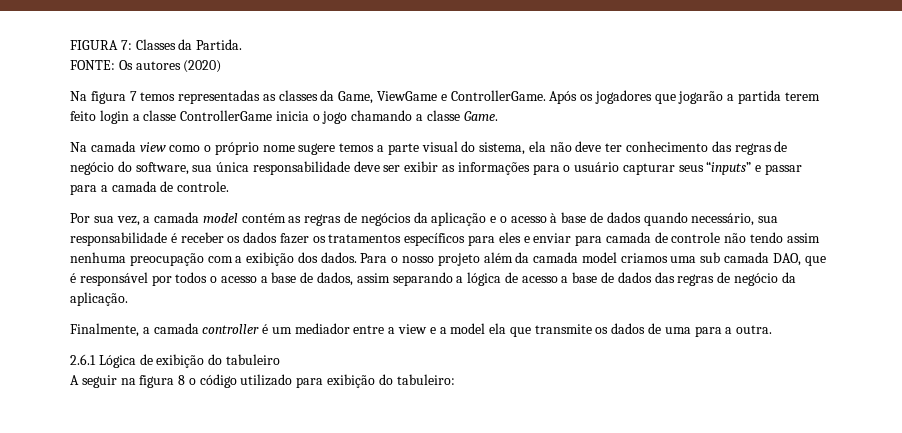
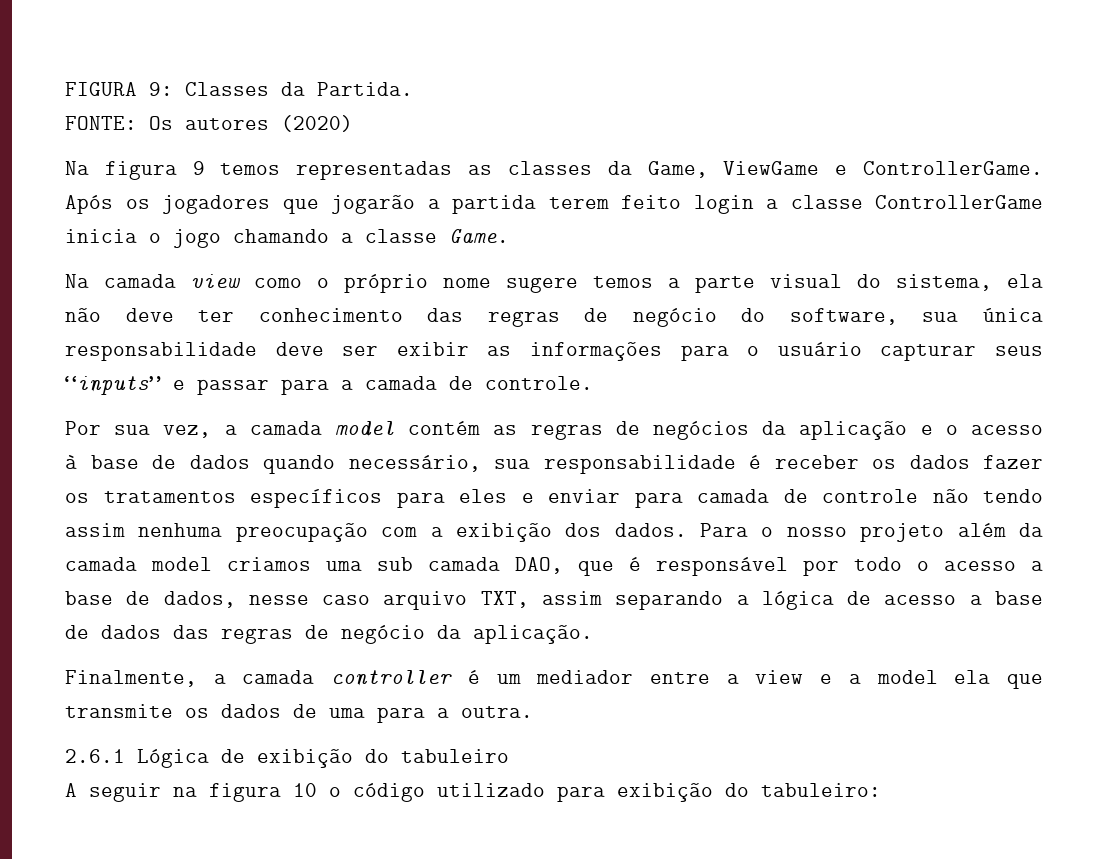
- FIGURA 7: Classes da Partida.
+ FIGURA 9: Classes da Partida.
- Na figura 7 temos representadas as classes da Game, ViewGame e ControllerGame.
+ Na figura 9 temos representadas as classes da Game, ViewGame e ControllerGame.
- Para o nosso projeto além da camada model criamos uma sub camada DAO, que é responsável por todos o acesso a base de dados, assim separando a lógica de acesso a base de dados das regras de negócio da aplicação.
+ Para o nosso projeto além da camada model criamos uma sub camada DAO, que é responsável por todo o acesso a base de dados, nesse caso arquivo TXT, assim separando a lógica de acesso a base de dados das regras de negócio da aplicação.
- A seguir na figura 8 o código utilizado para exibição do tabuleiro:
+ A seguir na figura 10 o código utilizado para exibição do tabuleiro:

